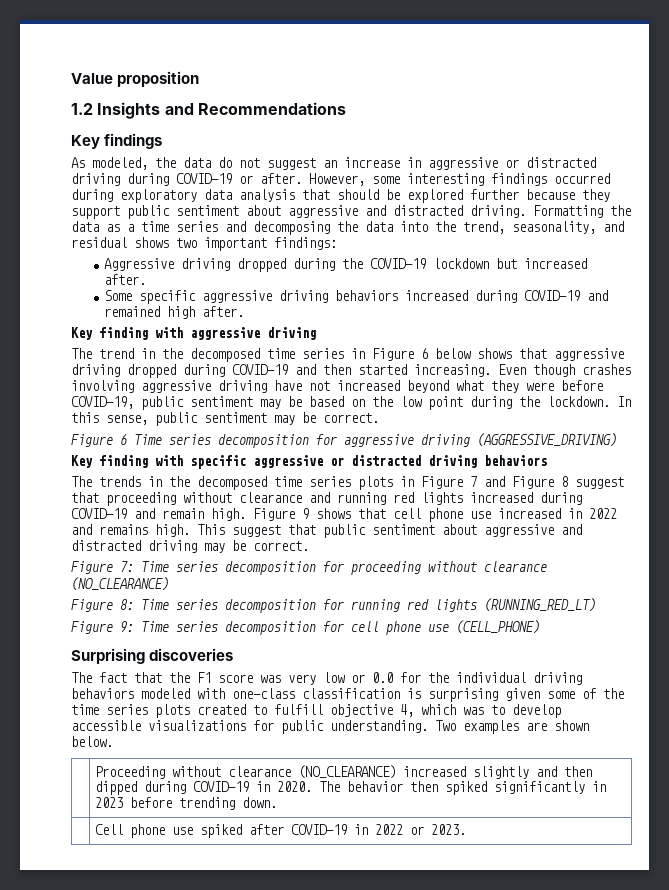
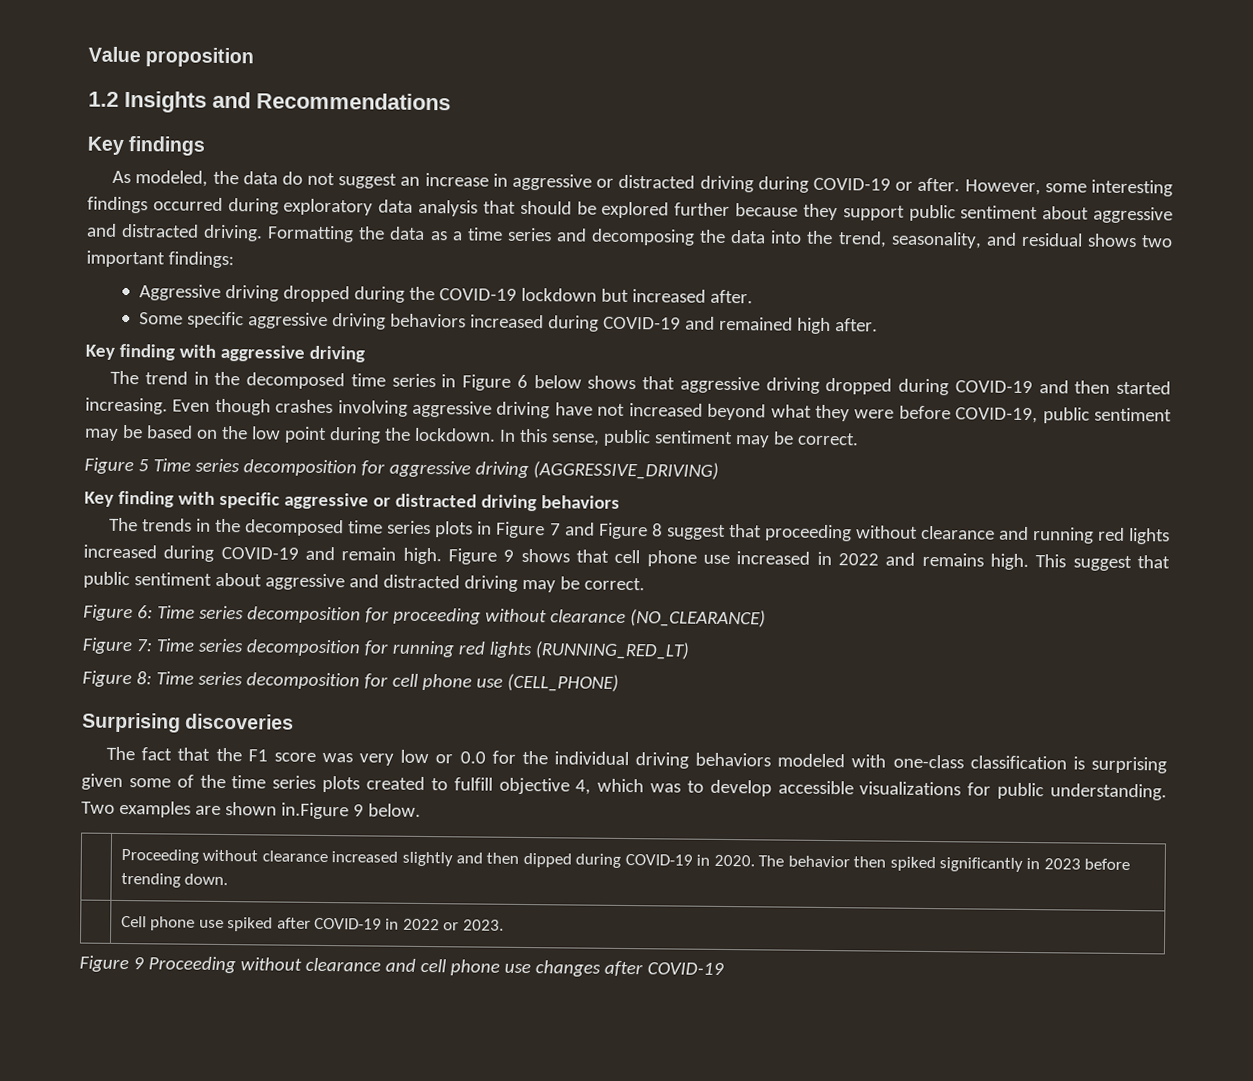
- Figure 6 Time series decomposition for aggressive driving (AGGRESSIVE_DRIVING)
+ Figure 5 Time series decomposition for aggressive driving (AGGRESSIVE_DRIVING)
- Figure 7: Time series decomposition for proceeding without clearance (NO_CLEARANCE)
+ Figure 6: Time series decomposition for proceeding without clearance (NO_CLEARANCE)
- Figure 8: Time series decomposition for running red lights (RUNNING_RED_LT)
+ Figure 7: Time series decomposition for running red lights (RUNNING_RED_LT)
- Figure 9: Time series decomposition for cell phone use (CELL_PHONE)
+ Figure 8: Time series decomposition for cell phone use (CELL_PHONE)
- Two examples are shown below.
+ Two examples are shown in.Figure 9 below.
- | Proceeding without clearance (NO_CLEARANCE) increased slightly and then dipped during COVID-19 in 2020. The behavior then spiked significantly in 2023 before trending down.
+ | Proceeding without clearance increased slightly and then dipped during COVID-19 in 2020. The behavior then spiked significantly in 2023 before trending down.
+ Figure 9 Proceeding without clearance and cell phone use changes after COVID-19

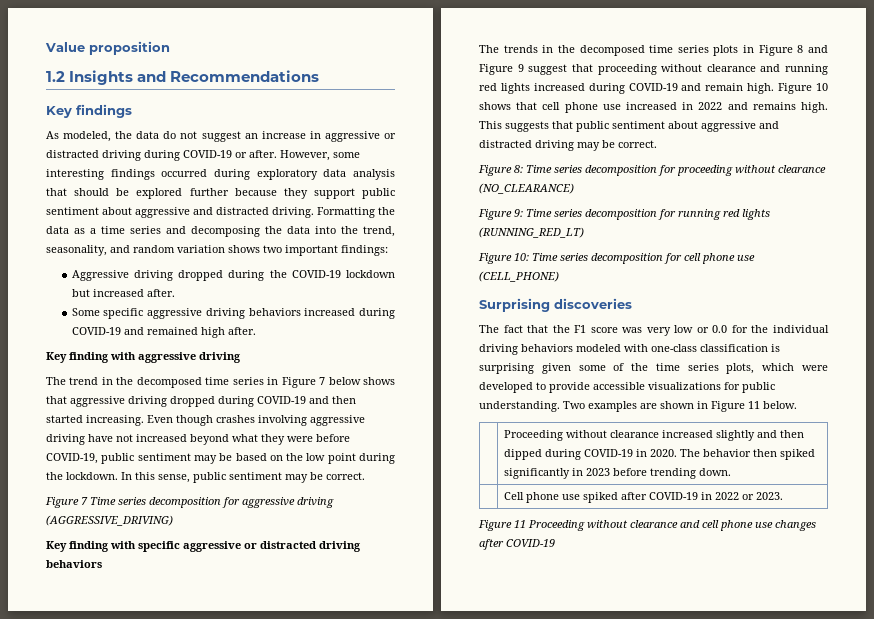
- Formatting the data as a time series and decomposing the data into the trend, seasonality, and residual shows two important findings:
+ Formatting the data as a time series and decomposing the data into the trend, seasonality, and random variation shows two important findings:
- The trend in the decomposed time series in Figure 6 below shows that aggressive driving dropped during COVID-19 and then started increasing.
+ The trend in the decomposed time series in Figure 7 below shows that aggressive driving dropped during COVID-19 and then started increasing.
- Figure 5 Time series decomposition for aggressive driving (AGGRESSIVE_DRIVING)
+ Figure 7 Time series decomposition for aggressive driving (AGGRESSIVE_DRIVING)
- The trends in the decomposed time series plots in Figure 7 and Figure 8 suggest that proceeding without clearance and running red lights increased during COVID-19 and remain high.
+ The trends in the decomposed time series plots in Figure 8 and Figure 9 suggest that proceeding without clearance and running red lights increased during COVID-19 and remain high.
- Figure 9 shows that cell phone use increased in 2022 and remains high.
+ Figure 10 shows that cell phone use increased in 2022 and remains high.
- This suggest that public sentiment about aggressive and distracted driving may be correct.
+ This suggests that public sentiment about aggressive and distracted driving may be correct.
- Figure 6: Time series decomposition for proceeding without clearance (NO_CLEARANCE)
+ Figure 8: Time series decomposition for proceeding without clearance (NO_CLEARANCE)
- Figure 7: Time series decomposition for running red lights (RUNNING_RED_LT)
+ Figure 9: Time series decomposition for running red lights (RUNNING_RED_LT)
- Figure 8: Time series decomposition for cell phone use (CELL_PHONE)
+ Figure 10: Time series decomposition for cell phone use (CELL_PHONE)
- The fact that the F1 score was very low or 0.0 for the individual driving behaviors modeled with one-class classification is surprising given some of the time series plots created to fulfill objective 4, which was to develop accessible visualizations for public understanding.
+ The fact that the F1 score was very low or 0.0 for the individual driving behaviors modeled with one-class classification is surprising given some of the time series plots, which were developed to provide accessible visualizations for public understanding.
- Two examples are shown in.Figure 9 below.
+ Two examples are shown in Figure 11 below.
- Figure 9 Proceeding without clearance and cell phone use changes after COVID-19
+ Figure 11 Proceeding without clearance and cell phone use changes after COVID-19

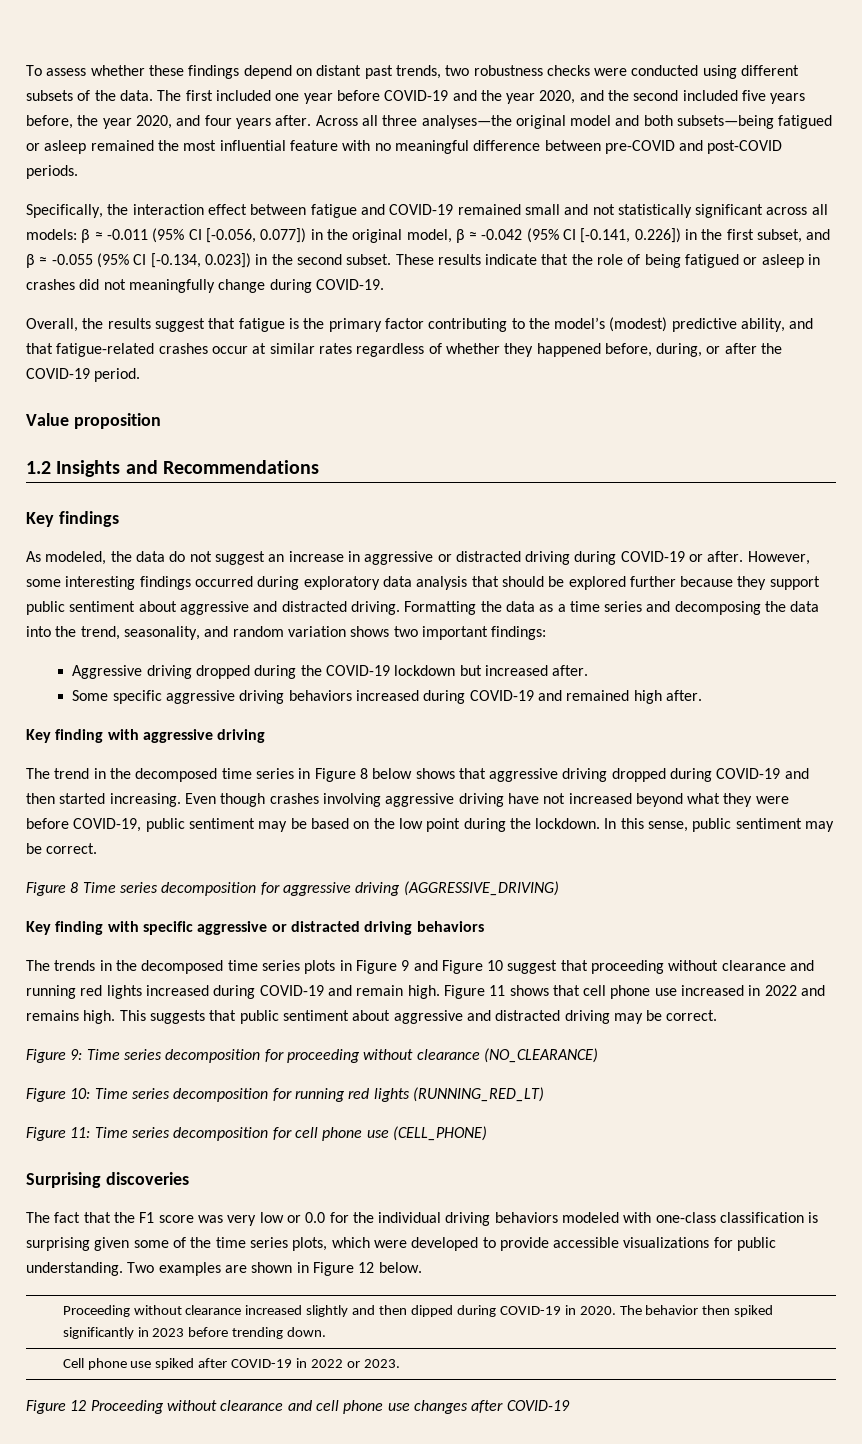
+ To assess whether these findings depend on distant past trends, two robustness checks were conducted using different subsets of the data. The first included one year before COVID-19 and the year 2020, and the second included five years before, the year 2020, and four years after. Across all three analyses—the original model and both subsets—being fatigued or asleep remained the most influential feature with no meaningful difference between pre-COVID and post-COVID periods.
+ Specifically, the interaction effect between fatigue and COVID-19 remained small and not statistically significant across all models: β ≈ -0.011 (95% CI [-0.056, 0.077]) in the original model, β ≈ -0.042 (95% CI [-0.141, 0.226]) in the first subset, and β ≈ -0.055 (95% CI [-0.134, 0.023]) in the second subset. These results indicate that the role of being fatigued or asleep in crashes did not meaningfully change during COVID-19.
+ Overall, the results suggest that fatigue is the primary factor contributing to the model’s (modest) predictive ability, and that fatigue-related crashes occur at similar rates regardless of whether they happened before, during, or after the COVID-19 period.
- The trend in the decomposed time series in Figure 7 below shows that aggressive driving dropped during COVID-19 and then started increasing.
+ The trend in the decomposed time series in Figure 8 below shows that aggressive driving dropped during COVID-19 and then started increasing.
- Figure 7 Time series decomposition for aggressive driving (AGGRESSIVE_DRIVING)
+ Figure 8 Time series decomposition for aggressive driving (AGGRESSIVE_DRIVING)
- The trends in the decomposed time series plots in Figure 8 and Figure 9 suggest that proceeding without clearance and running red lights increased during COVID-19 and remain high.
+ The trends in the decomposed time series plots in Figure 9 and Figure 10 suggest that proceeding without clearance and running red lights increased during COVID-19 and remain high.
- Figure 10 shows that cell phone use increased in 2022 and remains high.
+ Figure 11 shows that cell phone use increased in 2022 and remains high.
- Figure 8: Time series decomposition for proceeding without clearance (NO_CLEARANCE)
+ Figure 9: Time series decomposition for proceeding without clearance (NO_CLEARANCE)
- Figure 9: Time series decomposition for running red lights (RUNNING_RED_LT)
+ Figure 10: Time series decomposition for running red lights (RUNNING_RED_LT)
- Figure 10: Time series decomposition for cell phone use (CELL_PHONE)
+ Figure 11: Time series decomposition for cell phone use (CELL_PHONE)
- Two examples are shown in Figure 11 below.
+ Two examples are shown in Figure 12 below.
- Figure 11 Proceeding without clearance and cell phone use changes after COVID-19
+ Figure 12 Proceeding without clearance and cell phone use changes after COVID-19

